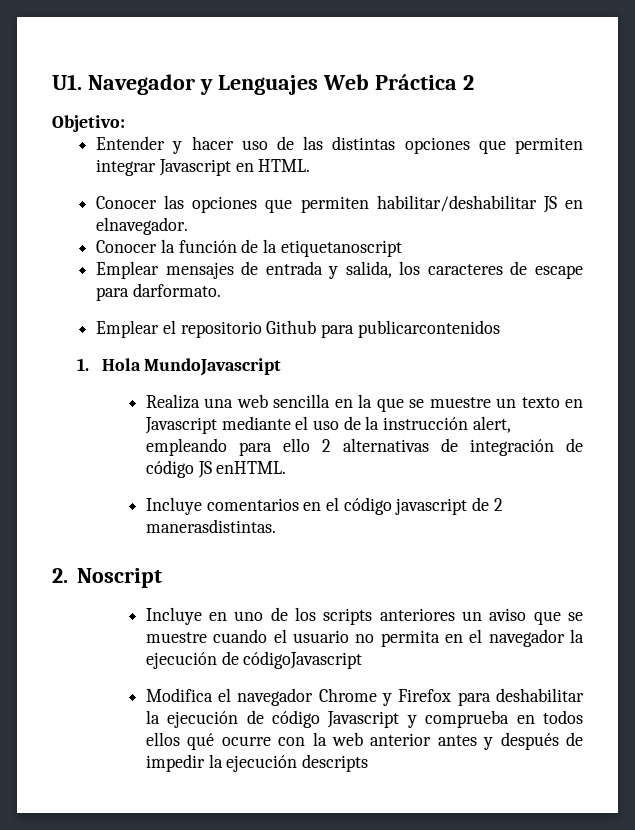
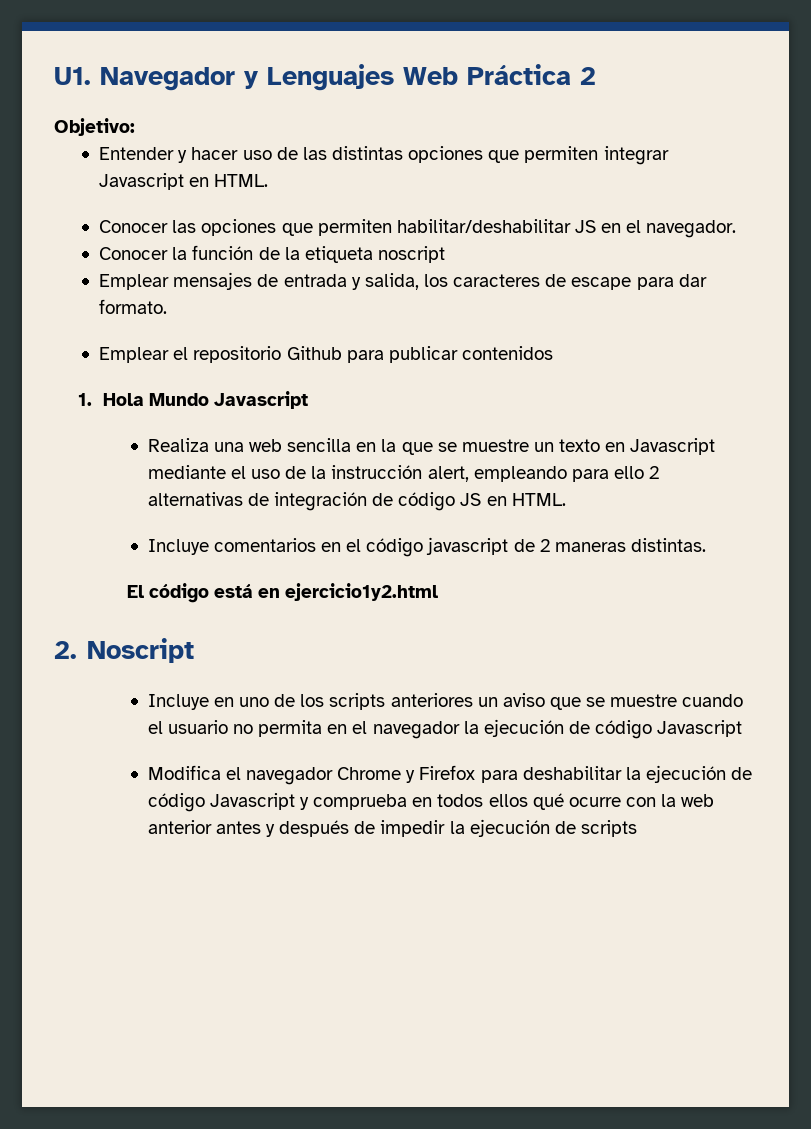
- Conocer las opciones que permiten habilitar/deshabilitar JS en elnavegador.
+ Conocer las opciones que permiten habilitar/deshabilitar JS en el navegador.
- Conocer la función de la etiquetanoscript
+ Conocer la función de la etiqueta noscript
- Emplear mensajes de entrada y salida, los caracteres de escape para darformato.
+ Emplear mensajes de entrada y salida, los caracteres de escape para dar formato.
- Emplear el repositorio Github para publicarcontenidos
+ Emplear el repositorio Github para publicar contenidos
- 1. Hola MundoJavascript
+ 1. Hola Mundo Javascript
- Realiza una web sencilla en la que se muestre un texto en Javascript mediante el uso de la instrucción alert, empleando para ello 2 alternativas de integración de código JS enHTML.
+ Realiza una web sencilla en la que se muestre un texto en Javascript mediante el uso de la instrucción alert, empleando para ello 2 alternativas de integración de código JS en HTML.
- Incluye comentarios en el código javascript de 2 manerasdistintas.
+ Incluye comentarios en el código javascript de 2 maneras distintas.
+ El código está en ejercicio1y2.html
- Incluye en uno de los scripts anteriores un aviso que se muestre cuando el usuario no permita en el navegador la ejecución de códigoJavascript
+ Incluye en uno de los scripts anteriores un aviso que se muestre cuando el usuario no permita en el navegador la ejecución de código Javascript
- Modifica el navegador Chrome y Firefox para deshabilitar la ejecución de código Javascript y comprueba en todos ellos qué ocurre con la web anterior antes y después de impedir la ejecución descripts
+ Modifica el navegador Chrome y Firefox para deshabilitar la ejecución de código Javascript y comprueba en todos ellos qué ocurre con la web anterior antes y después de impedir la ejecución de scripts

